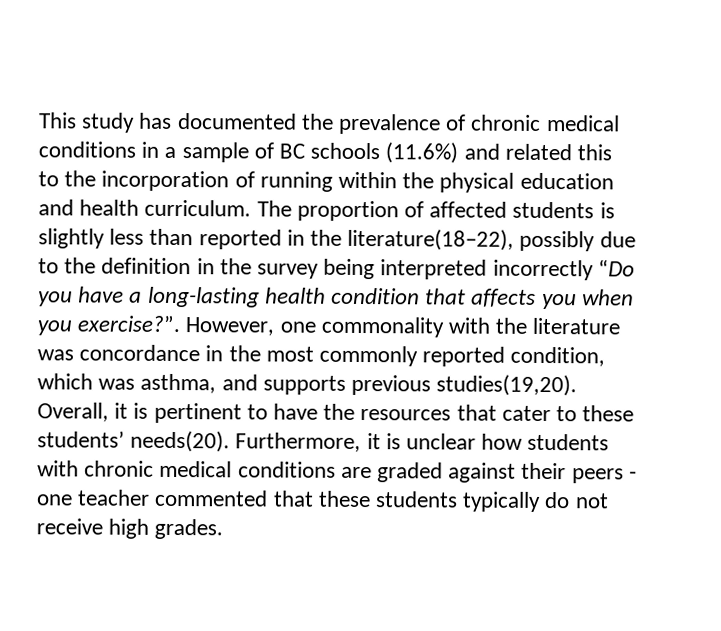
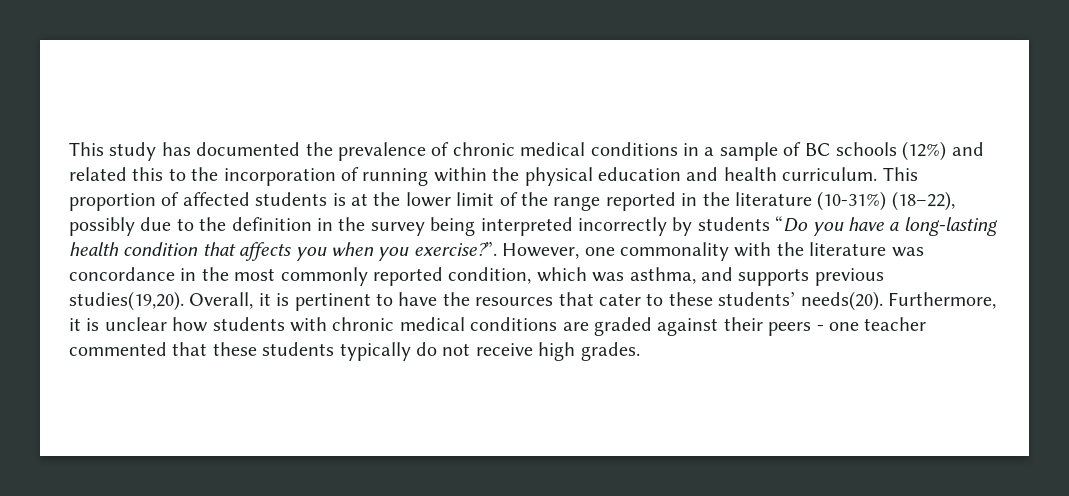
- This study has documented the prevalence of chronic medical conditions in a sample of BC schools (11.6%) and related this to the incorporation of running within the physical education and health curriculum.
+ This study has documented the prevalence of chronic medical conditions in a sample of BC schools (12%) and related this to the incorporation of running within the physical education and health curriculum.
- The proportion of affected students is slightly less than reported in the literature(18–22), possibly due to the definition in the survey being interpreted incorrectly “Do you have a long-lasting health condition that affects you when you exercise?”.
+ This proportion of affected students is at the lower limit of the range reported in the literature (10-31%) (18–22), possibly due to the definition in the survey being interpreted incorrectly by students “Do you have a long-lasting health condition that affects you when you exercise?”.

